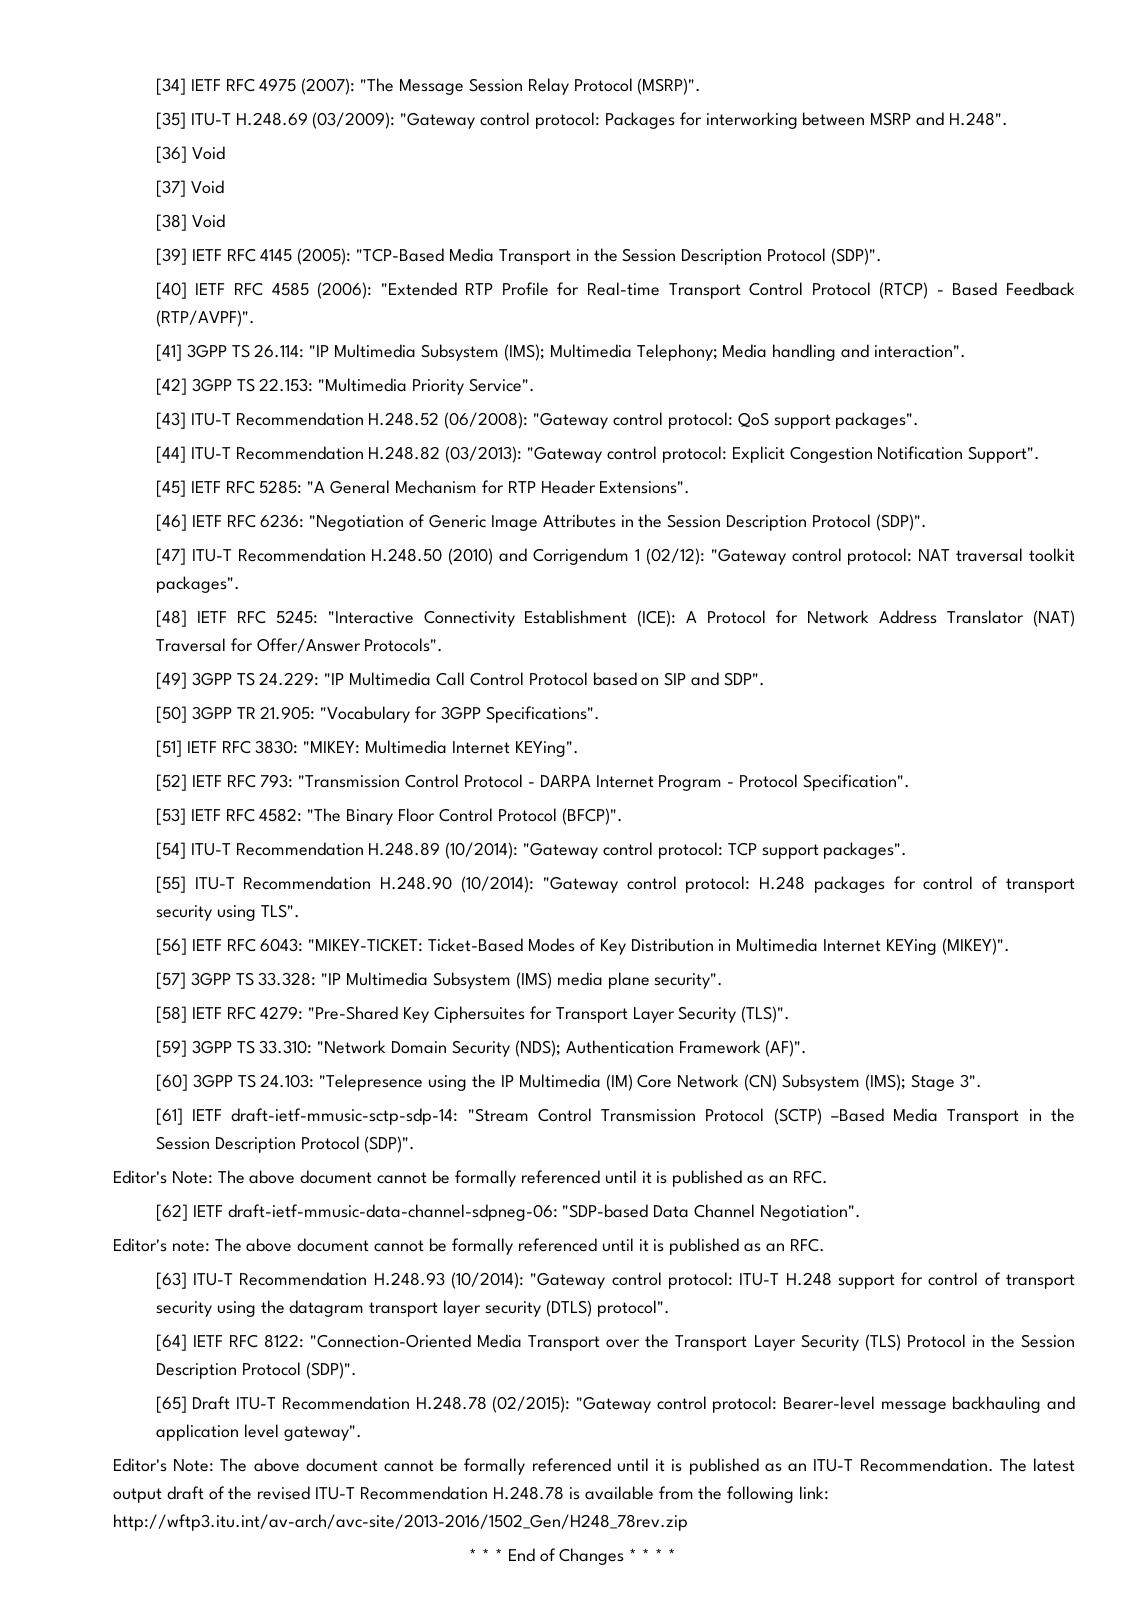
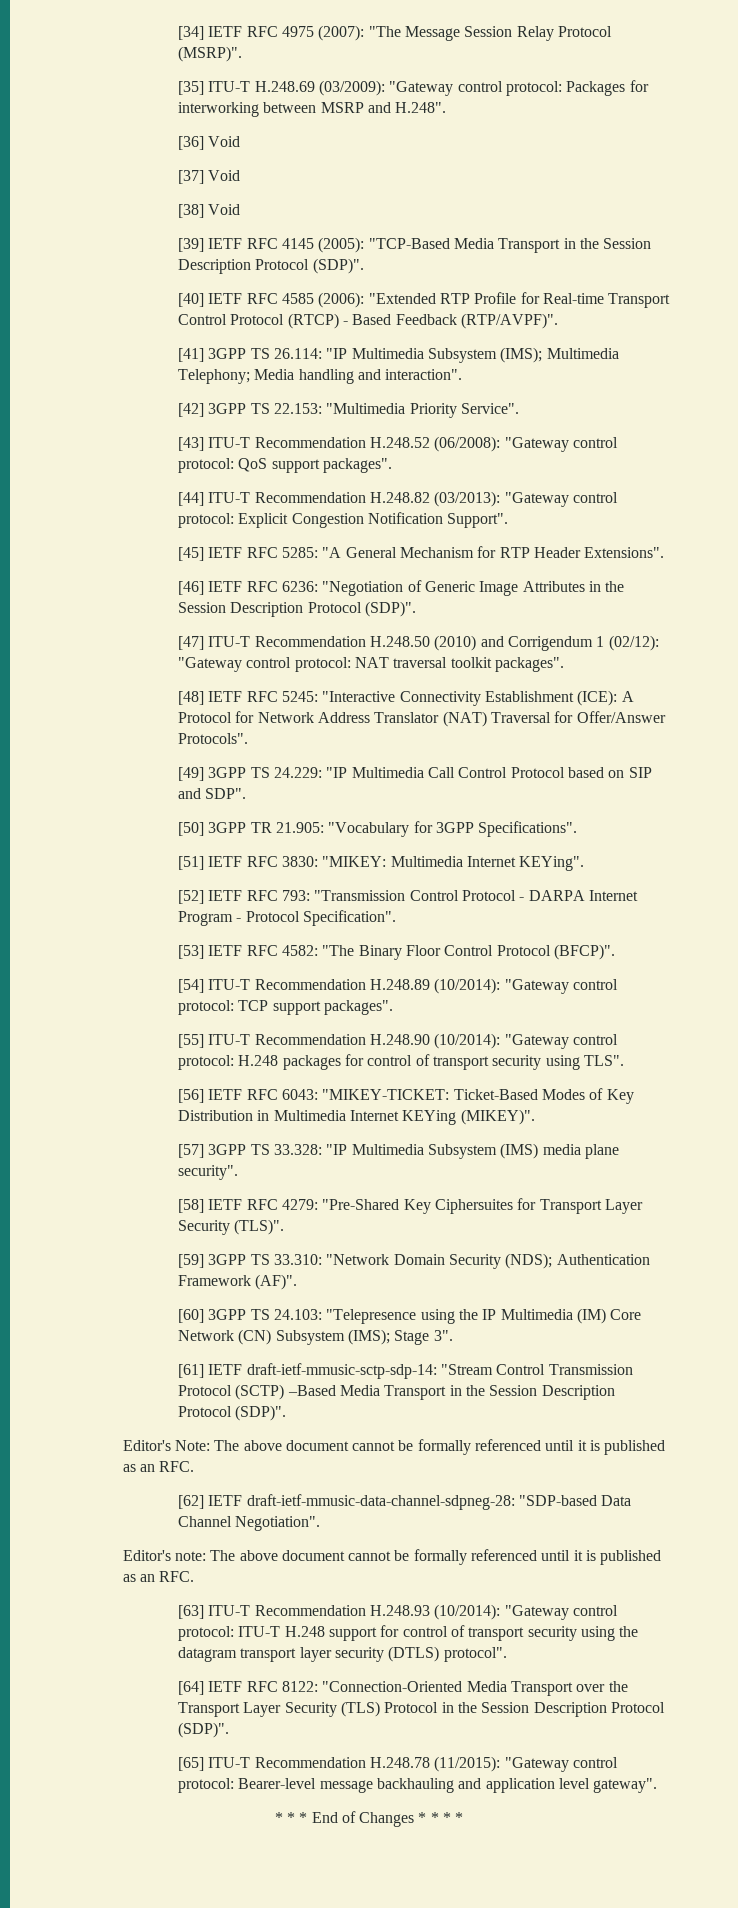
- [62] IETF draft-ietf-mmusic-data-channel-sdpneg-06: "SDP-based Data Channel Negotiation".
+ [62] IETF draft-ietf-mmusic-data-channel-sdpneg-28: "SDP-based Data Channel Negotiation".
- [65] Draft ITU-T Recommendation H.248.78 (02/2015): "Gateway control protocol: Bearer-level message backhauling and application level gateway".
+ [65] ITU-T Recommendation H.248.78 (11/2015): "Gateway control protocol: Bearer-level message backhauling and application level gateway".
- Editor's Note: The above document cannot be formally referenced until it is published as an ITU-T Recommendation. The latest output draft of the revised ITU-T Recommendation H.248.78 is available from the following link: http://wftp3.itu.int/av-arch/avc-site/2013-2016/1502_Gen/H248_78rev.zip

